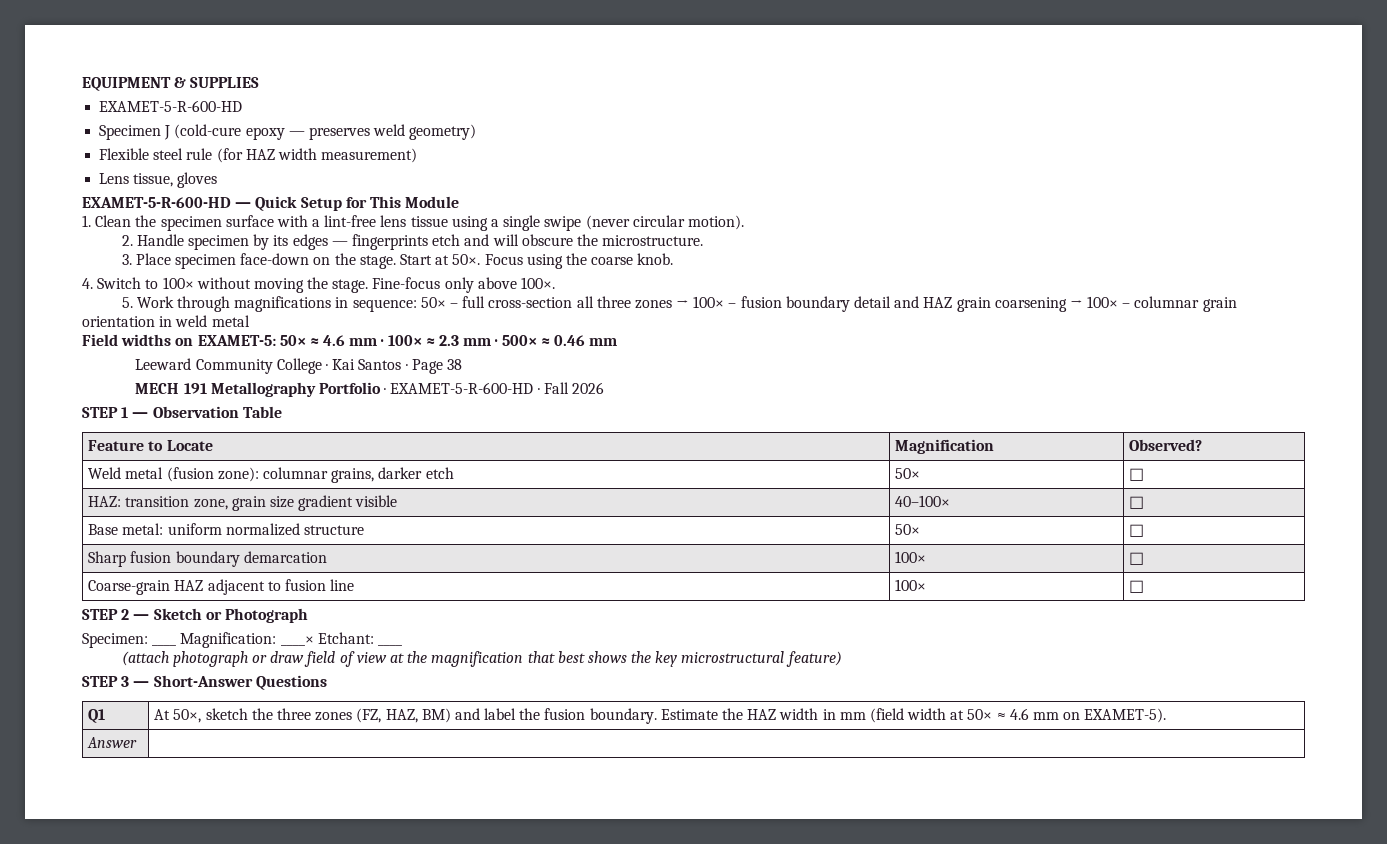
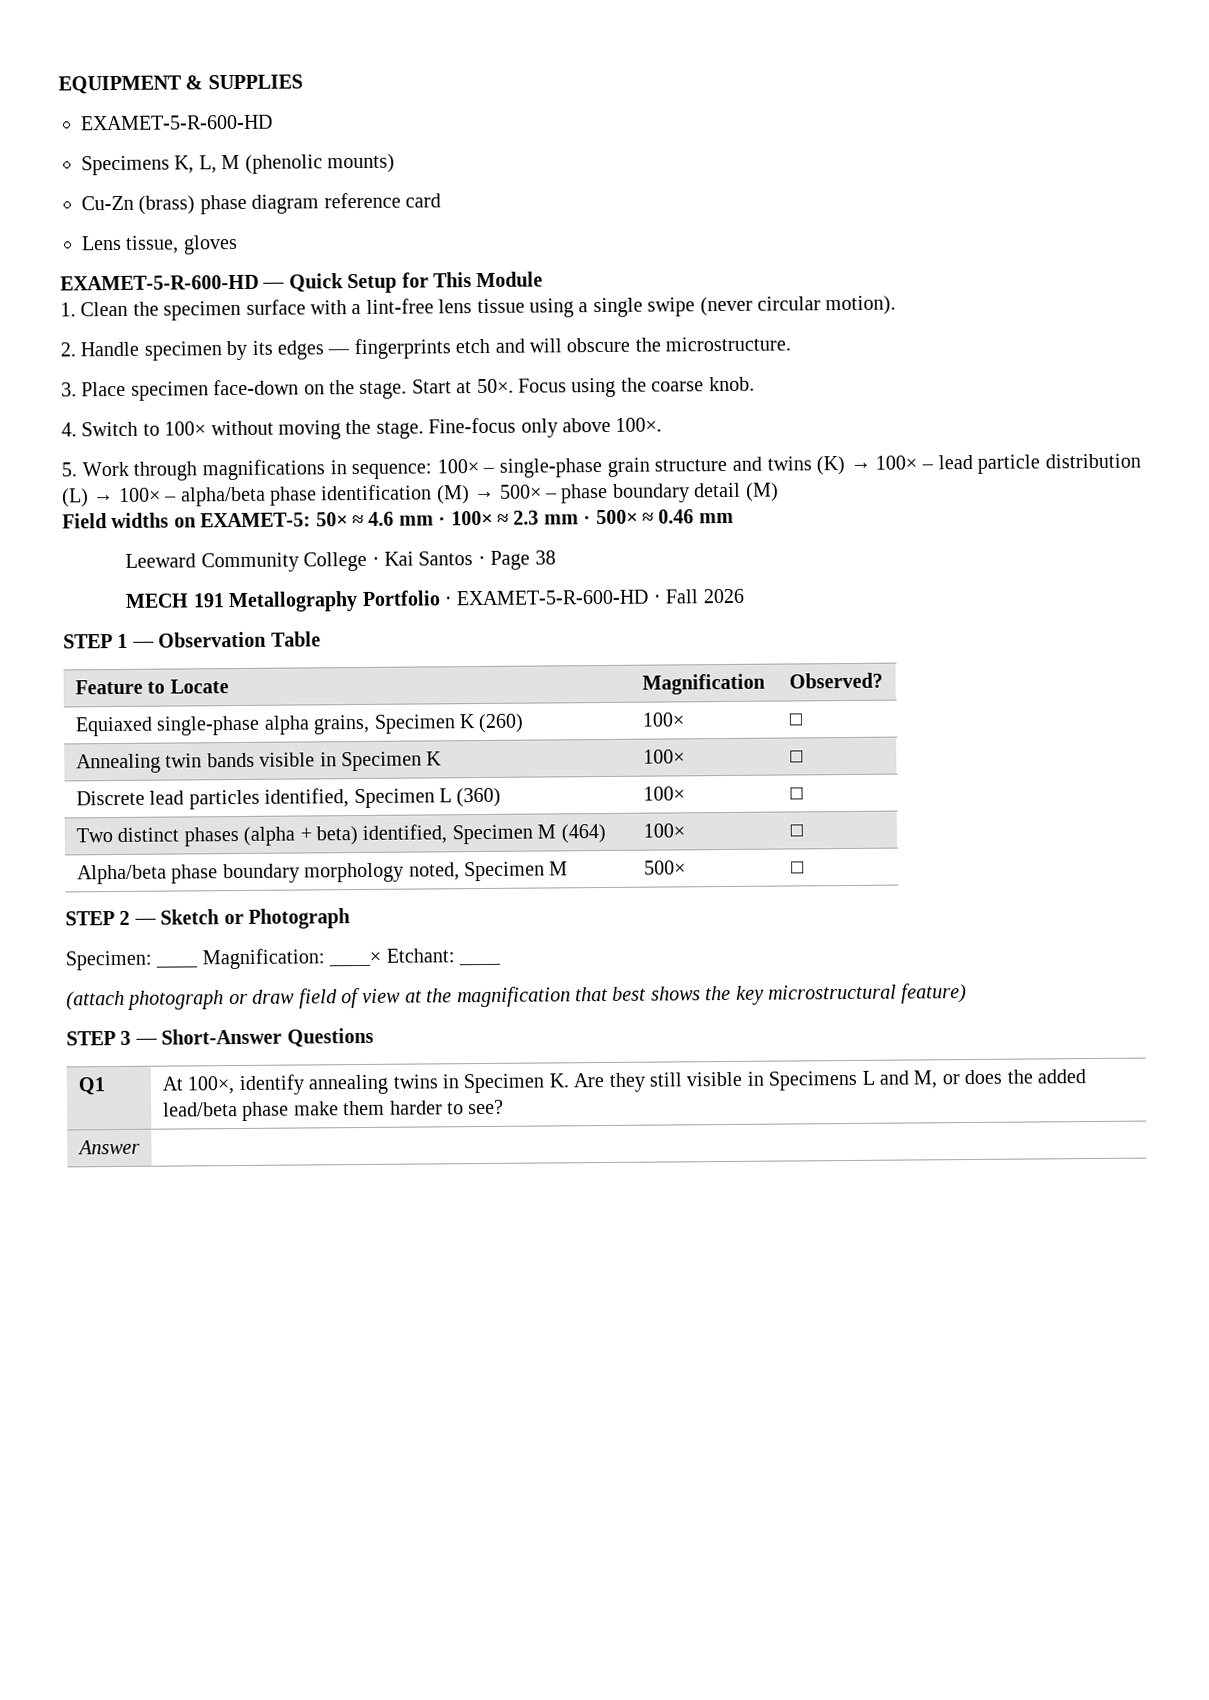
- Specimen J (cold-cure epoxy — preserves weld geometry)
- Flexible steel rule (for HAZ width measurement)
+ Specimens K, L, M (phenolic mounts)
+ Cu-Zn (brass) phase diagram reference card
- 5. Work through magnifications in sequence: 50× – full cross-section all three zones → 100× – fusion boundary detail and HAZ grain coarsening → 100× – columnar grain orientation in weld metal
+ 5. Work through magnifications in sequence: 100× – single-phase grain structure and twins (K) → 100× – lead particle distribution (L) → 100× – alpha/beta phase identification (M) → 500× – phase boundary detail (M)
- Weld metal (fusion zone): columnar grains, darker etch | 50× | □
- HAZ: transition zone, grain size gradient visible | 40–100× | □
- Base metal: uniform normalized structure | 50× | □
- Sharp fusion boundary demarcation | 100× | □
- Coarse-grain HAZ adjacent to fusion line | 100× | □
+ Equiaxed single-phase alpha grains, Specimen K (260) | 100× | □
+ Annealing twin bands visible in Specimen K | 100× | □
+ Discrete lead particles identified, Specimen L (360) | 100× | □
+ Two distinct phases (alpha + beta) identified, Specimen M (464) | 100× | □
+ Alpha/beta phase boundary morphology noted, Specimen M | 500× | □
- Q1 | At 50×, sketch the three zones (FZ, HAZ, BM) and label the fusion boundary. Estimate the HAZ width in mm (field width at 50× ≈ 4.6 mm on EXAMET-5).
+ Q1 | At 100×, identify annealing twins in Specimen K. Are they still visible in Specimens L and M, or does the added lead/beta phase make them harder to see?

